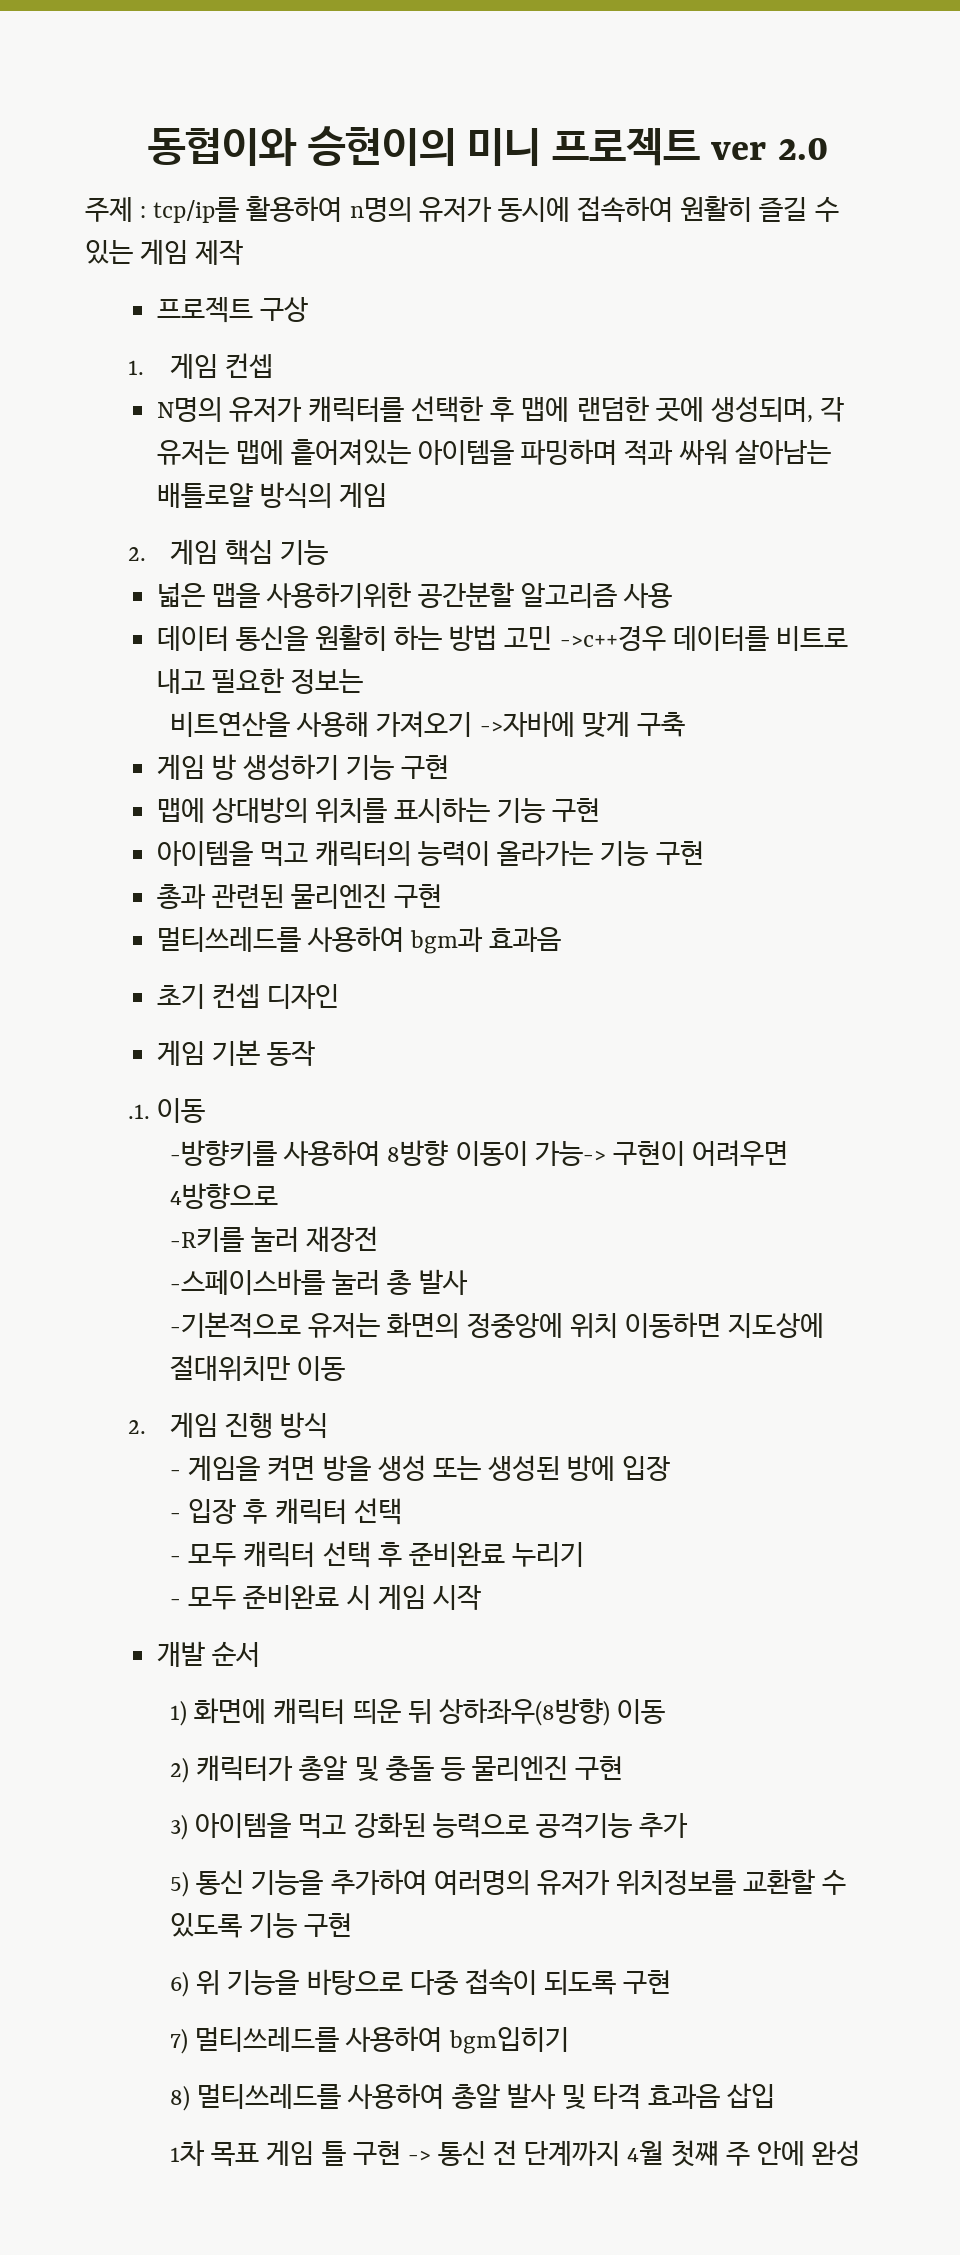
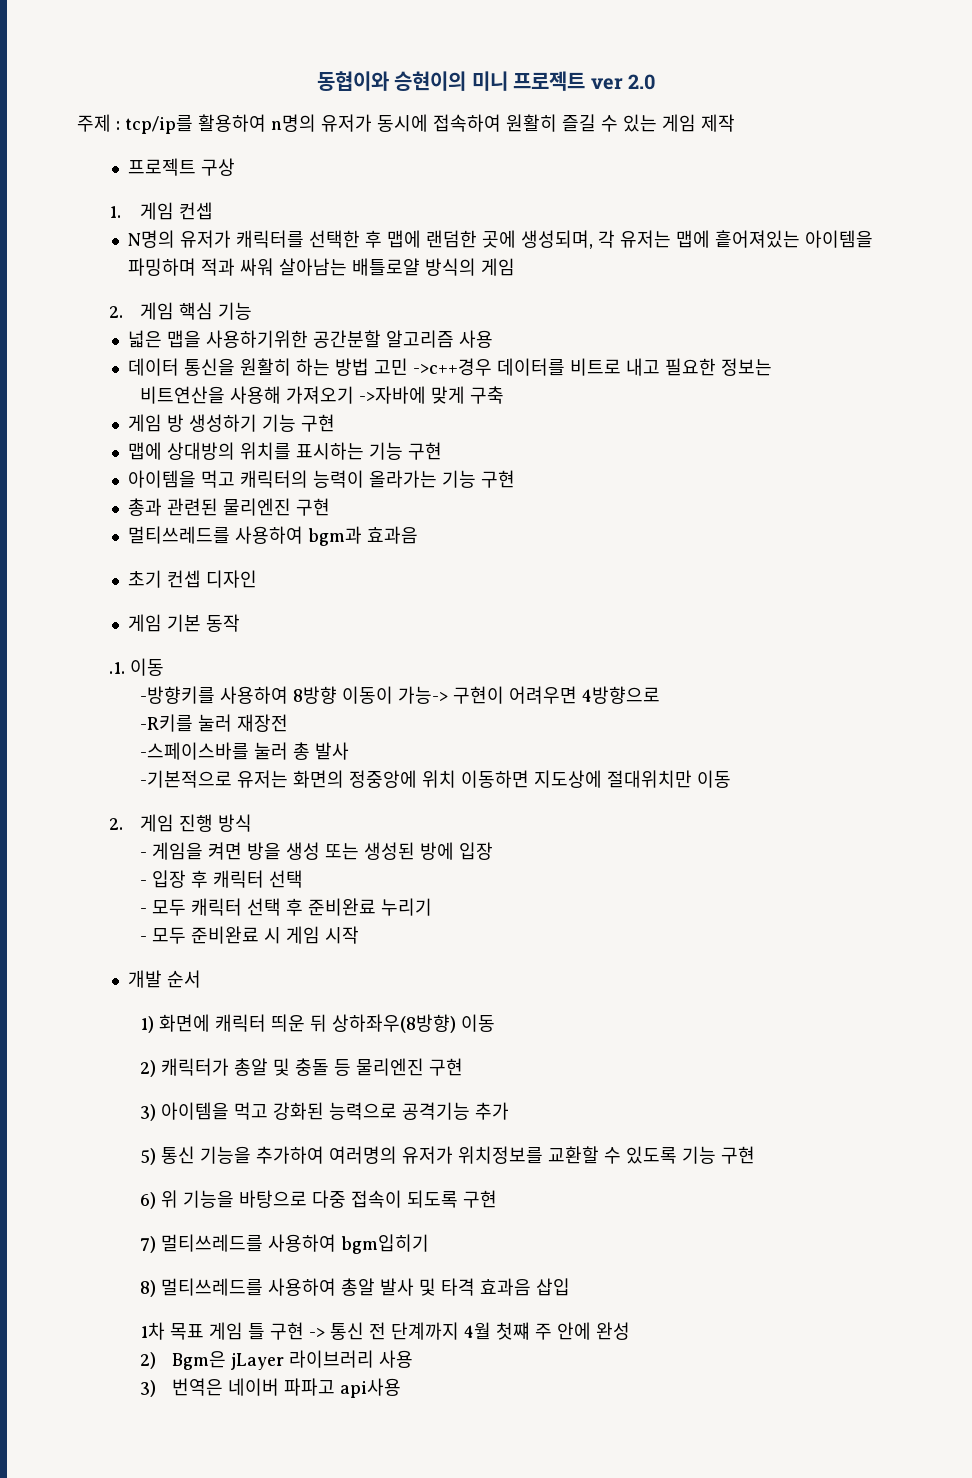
+ 2) Bgm은 jLayer 라이브러리 사용
+ 3) 번역은 네이버 파파고 api사용

